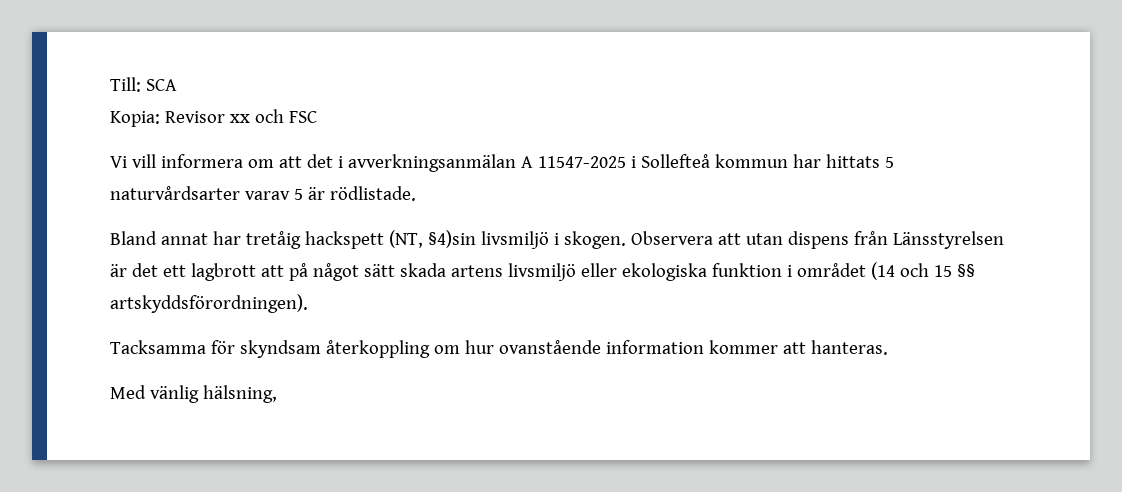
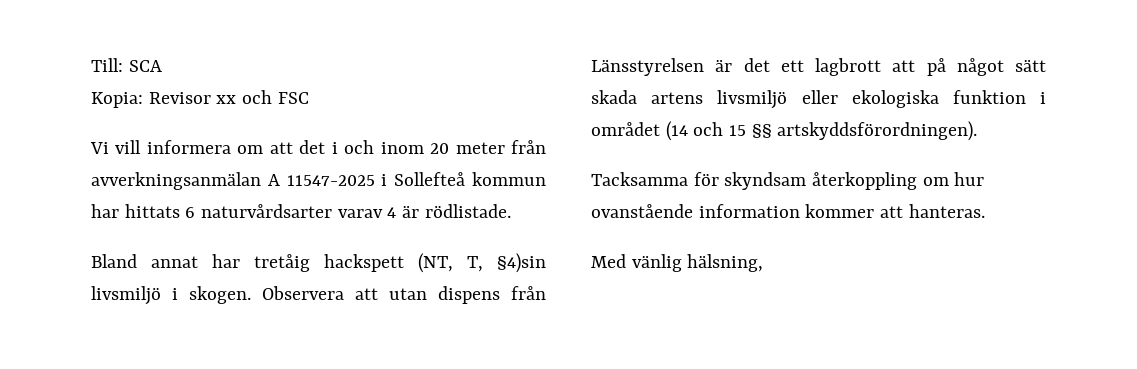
- Vi vill informera om att det i avverkningsanmälan A 11547-2025 i Sollefteå kommun har hittats 5 naturvårdsarter varav 5 är rödlistade.
+ Vi vill informera om att det i och inom 20 meter från avverkningsanmälan A 11547-2025 i Sollefteå kommun har hittats 6 naturvårdsarter varav 4 är rödlistade.
- Bland annat har tretåig hackspett (NT, §4)sin livsmiljö i skogen.
+ Bland annat har tretåig hackspett (NT, T, §4)sin livsmiljö i skogen.

